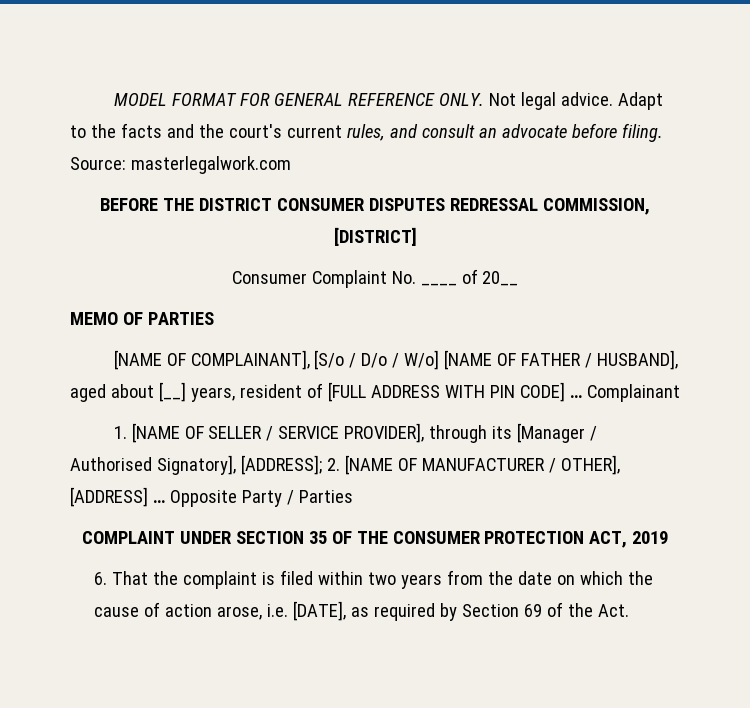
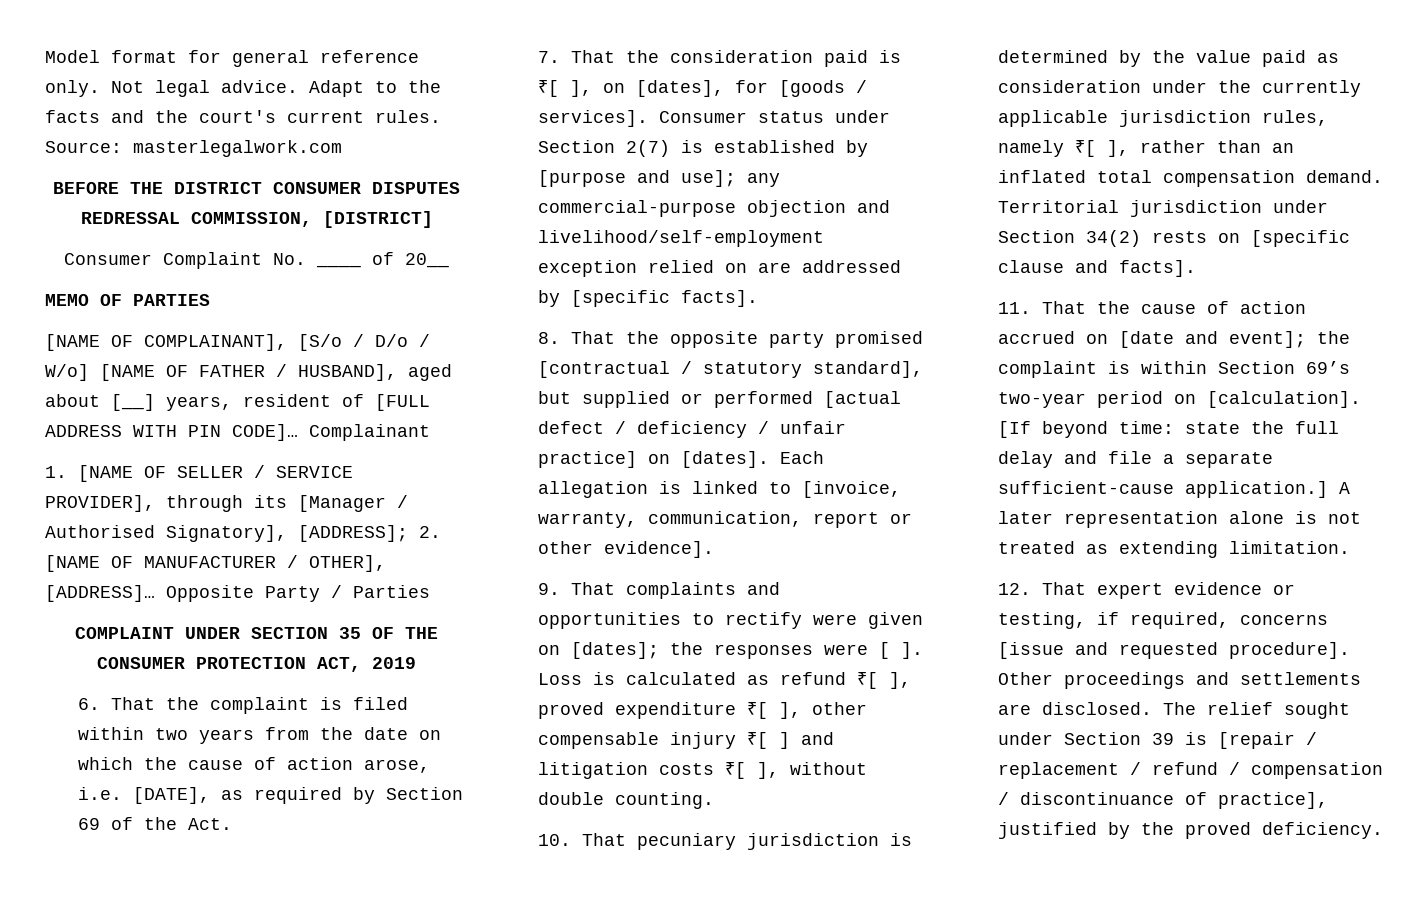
- MODEL FORMAT FOR GENERAL REFERENCE ONLY.
+ Model format for general reference only.
- Adapt to the facts and the court's current rules, and consult an advocate before filing.
+ Adapt to the facts and the court's current rules.
- [NAME OF COMPLAINANT], [S/o / D/o / W/o] [NAME OF FATHER / HUSBAND], aged about [__] years, resident of [FULL ADDRESS WITH PIN CODE] …
+ [NAME OF COMPLAINANT], [S/o / D/o / W/o] [NAME OF FATHER / HUSBAND], aged about [__] years, resident of [FULL ADDRESS WITH PIN CODE]…
- 1. [NAME OF SELLER / SERVICE PROVIDER], through its [Manager / Authorised Signatory], [ADDRESS]; 2. [NAME OF MANUFACTURER / OTHER], [ADDRESS] …
+ 1. [NAME OF SELLER / SERVICE PROVIDER], through its [Manager / Authorised Signatory], [ADDRESS]; 2. [NAME OF MANUFACTURER / OTHER], [ADDRESS]…
+ 7. That the consideration paid is ₹[ ], on [dates], for [goods / services]. Consumer status under Section 2(7) is established by [purpose and use]; any commercial-purpose objection and livelihood/self-employment exception relied on are addressed by [specific facts].
+ 8. That the opposite party promised [contractual / statutory standard], but supplied or performed [actual defect / deficiency / unfair practice] on [dates]. Each allegation is linked to [invoice, warranty, communication, report or other evidence].
+ 9. That complaints and opportunities to rectify were given on [dates]; the responses were [ ]. Loss is calculated as refund ₹[ ], proved expenditure ₹[ ], other compensable injury ₹[ ] and litigation costs ₹[ ], without double counting.
+ 10. That pecuniary jurisdiction is determined by the value paid as consideration under the currently applicable jurisdiction rules, namely ₹[ ], rather than an inflated total compensation demand. Territorial jurisdiction under Section 34(2) rests on [specific clause and facts].
+ 11. That the cause of action accrued on [date and event]; the complaint is within Section 69’s two-year period on [calculation]. [If beyond time: state the full delay and file a separate sufficient-cause application.] A later representation alone is not treated as extending limitation.
+ 12. That expert evidence or testing, if required, concerns [issue and requested procedure]. Other proceedings and settlements are disclosed. The relief sought under Section 39 is [repair / replacement / refund / compensation / discontinuance of practice], justified by the proved deficiency.

